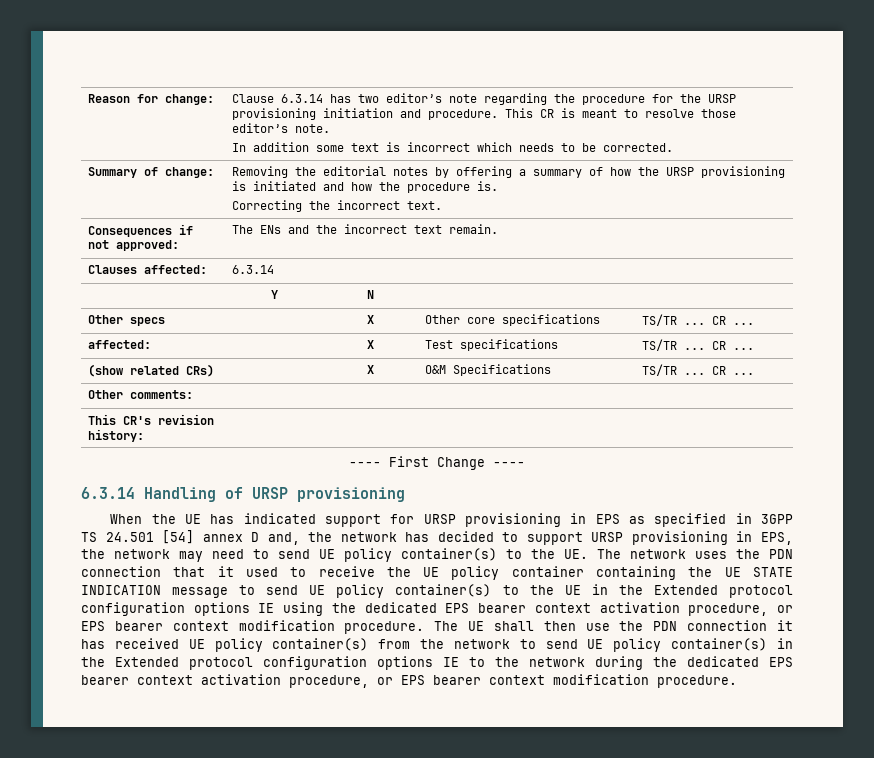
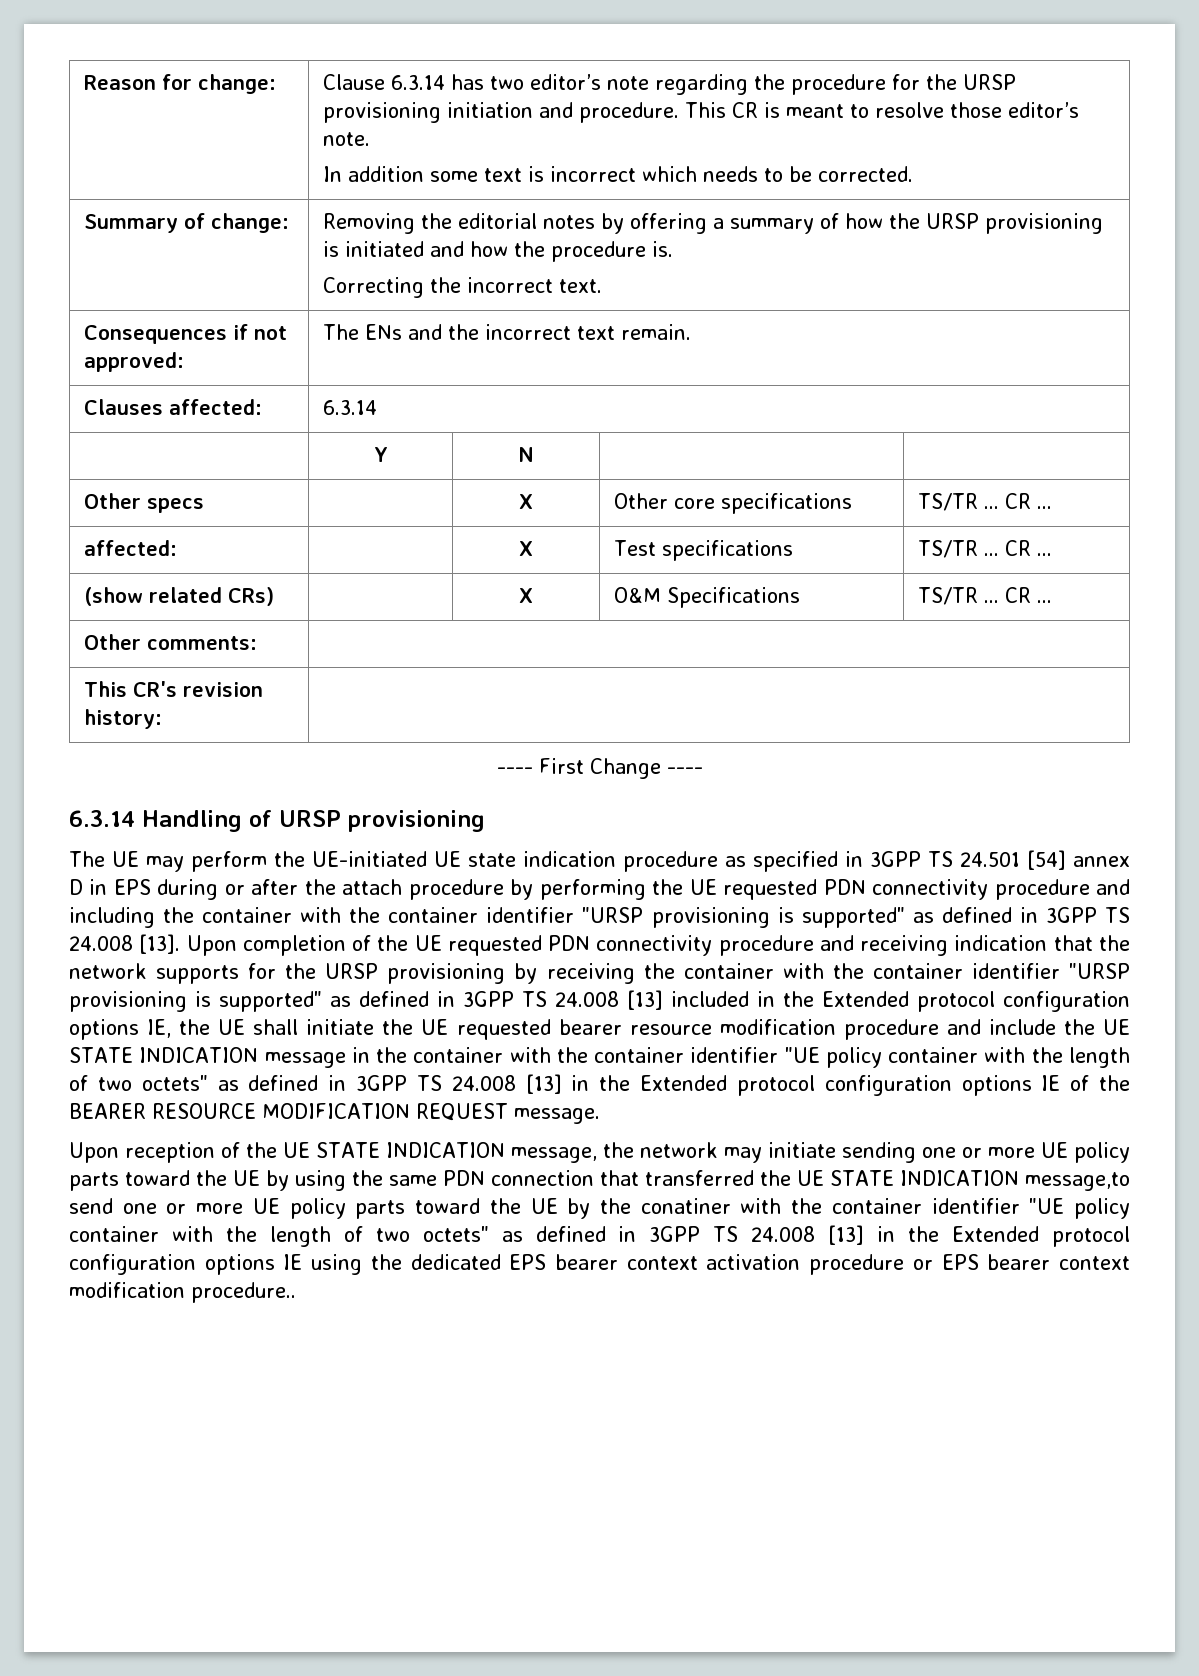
- When the UE has indicated support for URSP provisioning in EPS as specified in 3GPP TS 24.501 [54] annex D and, the network has decided to support URSP provisioning in EPS, the network may need to send UE policy container(s) to the UE. The network uses the PDN connection that it used to receive the UE policy container containing the UE STATE INDICATION message to send UE policy container(s) to the UE in the Extended protocol configuration options IE using the dedicated EPS bearer context activation procedure, or EPS bearer context modification procedure. The UE shall then use the PDN connection it has received UE policy container(s) from the network to send UE policy container(s) in the Extended protocol configuration options IE to the network during the dedicated EPS bearer context activation procedure, or EPS bearer context modification procedure.
+ The UE may perform the UE-initiated UE state indication procedure as specified in 3GPP TS 24.501 [54] annex D in EPS during or after the attach procedure by performing the UE requested PDN connectivity procedure and including the container with the container identifier "URSP provisioning is supported" as defined in 3GPP TS 24.008 [13]. Upon completion of the UE requested PDN connectivity procedure and receiving indication that the network supports for the URSP provisioning by receiving the container with the container identifier "URSP provisioning is supported" as defined in 3GPP TS 24.008 [13] included in the Extended protocol configuration options IE, the UE shall initiate the UE requested bearer resource modification procedure and include the UE STATE INDICATION message in the container with the container identifier "UE policy container with the length of two octets" as defined in 3GPP TS 24.008 [13] in the Extended protocol configuration options IE of the BEARER RESOURCE MODIFICATION REQUEST message.
+ Upon reception of the UE STATE INDICATION message, the network may initiate sending one or more UE policy parts toward the UE by using the same PDN connection that transferred the UE STATE INDICATION message,to send one or more UE policy parts toward the UE by the conatiner with the container identifier "UE policy container with the length of two octets" as defined in 3GPP TS 24.008 [13] in the Extended protocol configuration options IE using the dedicated EPS bearer context activation procedure or EPS bearer context modification procedure..

